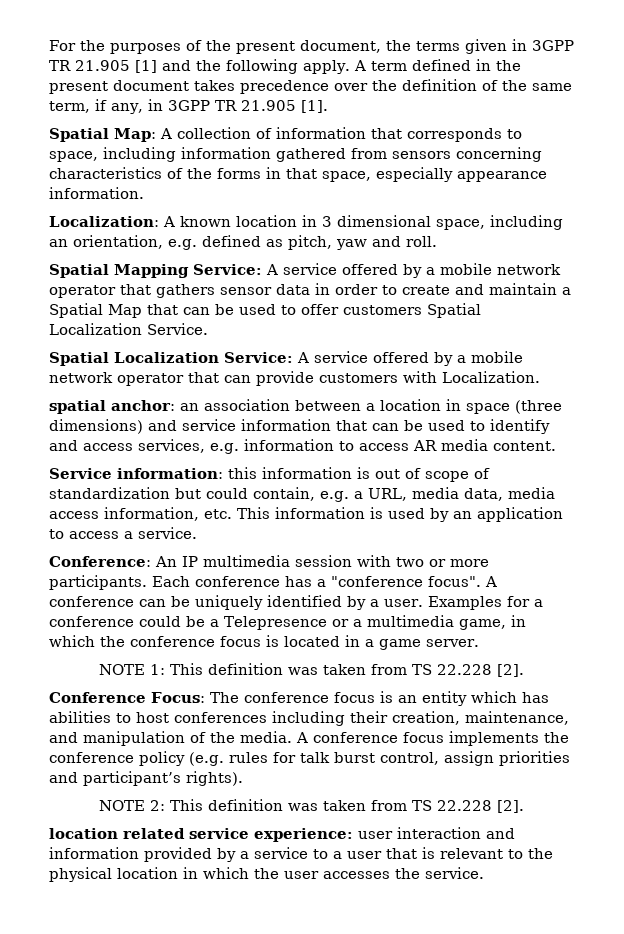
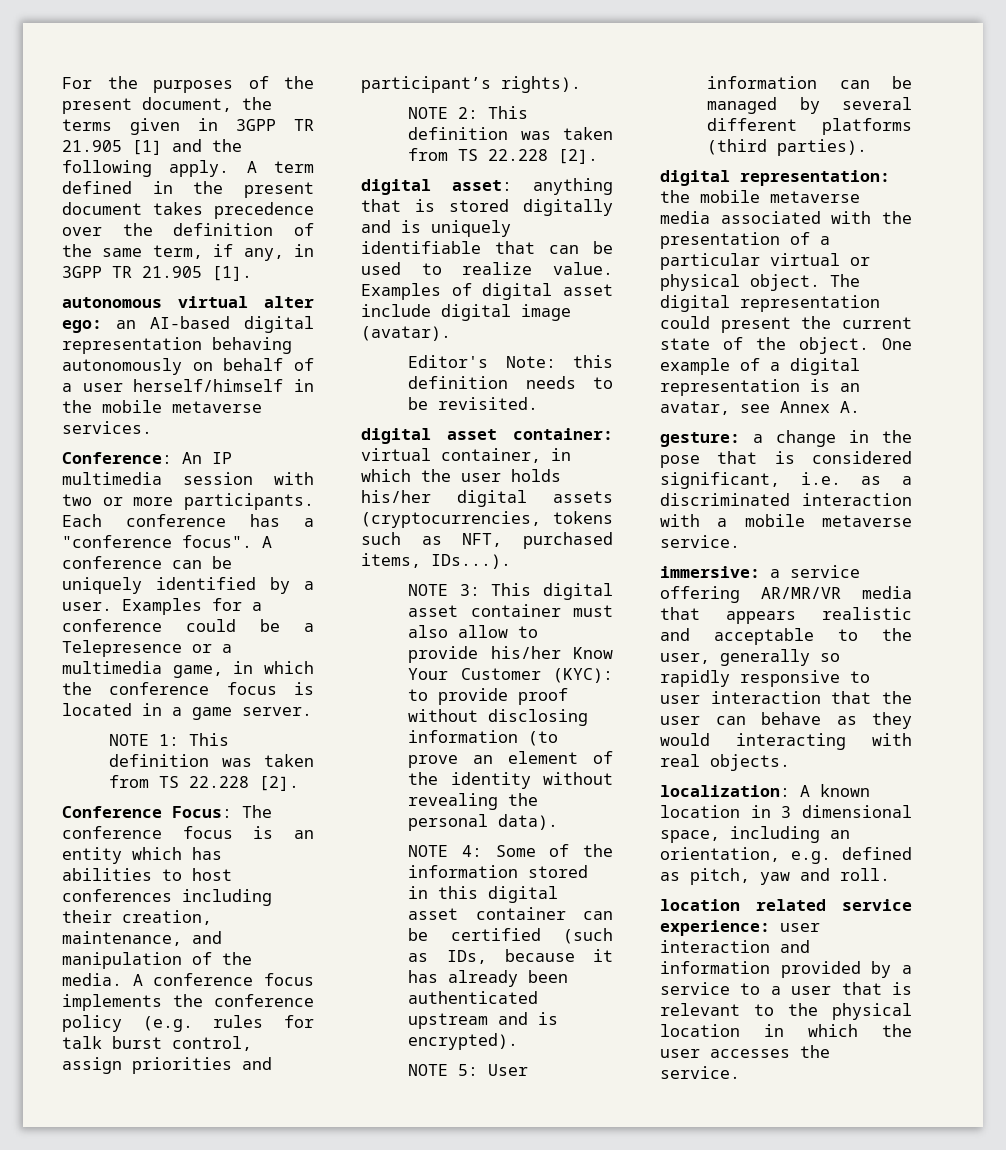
- Spatial Map: A collection of information that corresponds to space, including information gathered from sensors concerning characteristics of the forms in that space, especially appearance information.
- Localization: A known location in 3 dimensional space, including an orientation, e.g. defined as pitch, yaw and roll.
- Spatial Mapping Service: A service offered by a mobile network operator that gathers sensor data in order to create and maintain a Spatial Map that can be used to offer customers Spatial Localization Service.
- Spatial Localization Service: A service offered by a mobile network operator that can provide customers with Localization.
- spatial anchor: an association between a location in space (three dimensions) and service information that can be used to identify and access services, e.g. information to access AR media content.
- Service information: this information is out of scope of standardization but could contain, e.g. a URL, media data, media access information, etc. This information is used by an application to access a service.
+ autonomous virtual alter ego: an AI-based digital representation behaving autonomously on behalf of a user herself/himself in the mobile metaverse services.
+ digital asset: anything that is stored digitally and is uniquely identifiable that can be used to realize value. Examples of digital asset include digital image (avatar).
+ Editor's Note: this definition needs to be revisited.
+ digital asset container: virtual container, in which the user holds his/her digital assets (cryptocurrencies, tokens such as NFT, purchased items, IDs...).
+ NOTE 3: This digital asset container must also allow to provide his/her Know Your Customer (KYC): to provide proof without disclosing information (to prove an element of the identity without revealing the personal data).
+ NOTE 4: Some of the information stored in this digital asset container can be certified (such as IDs, because it has already been authenticated upstream and is encrypted).
+ NOTE 5: User information can be managed by several different platforms (third parties).
+ digital representation: the mobile metaverse media associated with the presentation of a particular virtual or physical object. The digital representation could present the current state of the object. One example of a digital representation is an avatar, see Annex A.
+ gesture: a change in the pose that is considered significant, i.e. as a discriminated interaction with a mobile metaverse service.
+ immersive: a service offering AR/MR/VR media that appears realistic and acceptable to the user, generally so rapidly responsive to user interaction that the user can behave as they would interacting with real objects.
+ localization: A known location in 3 dimensional space, including an orientation, e.g. defined as pitch, yaw and roll.

